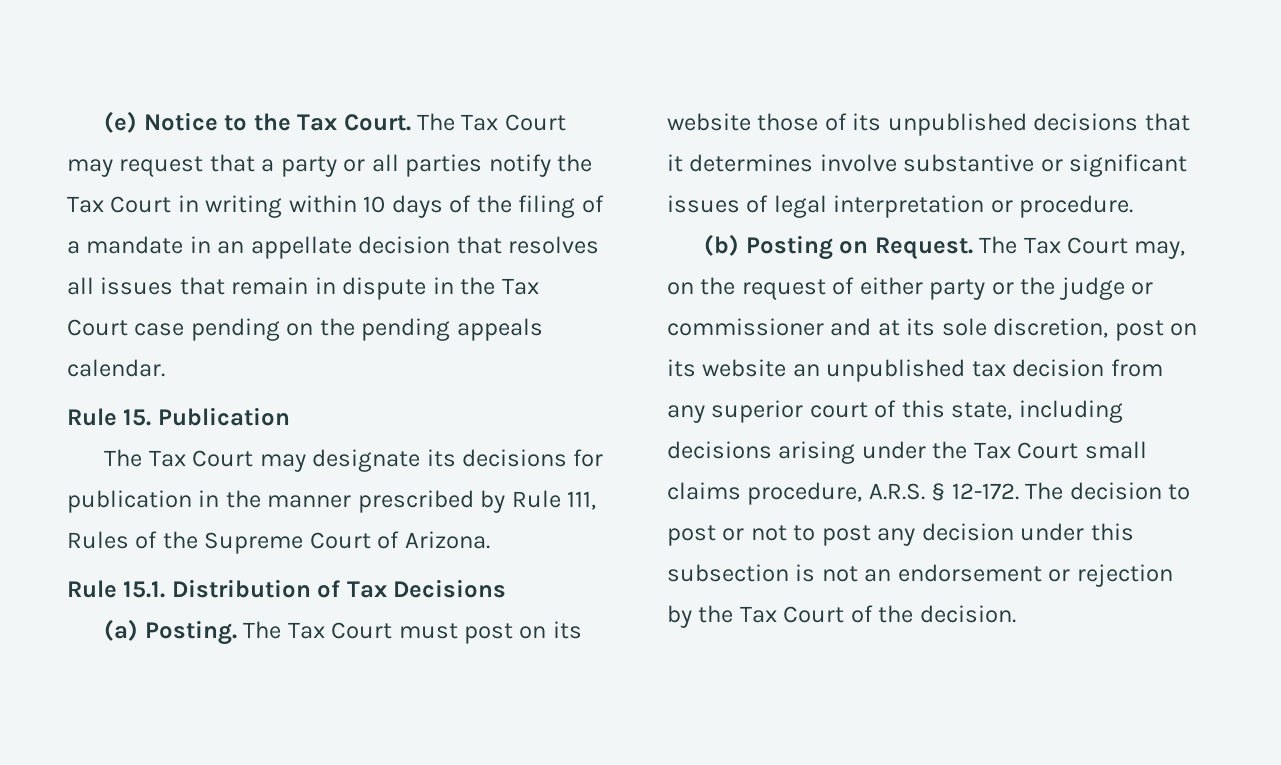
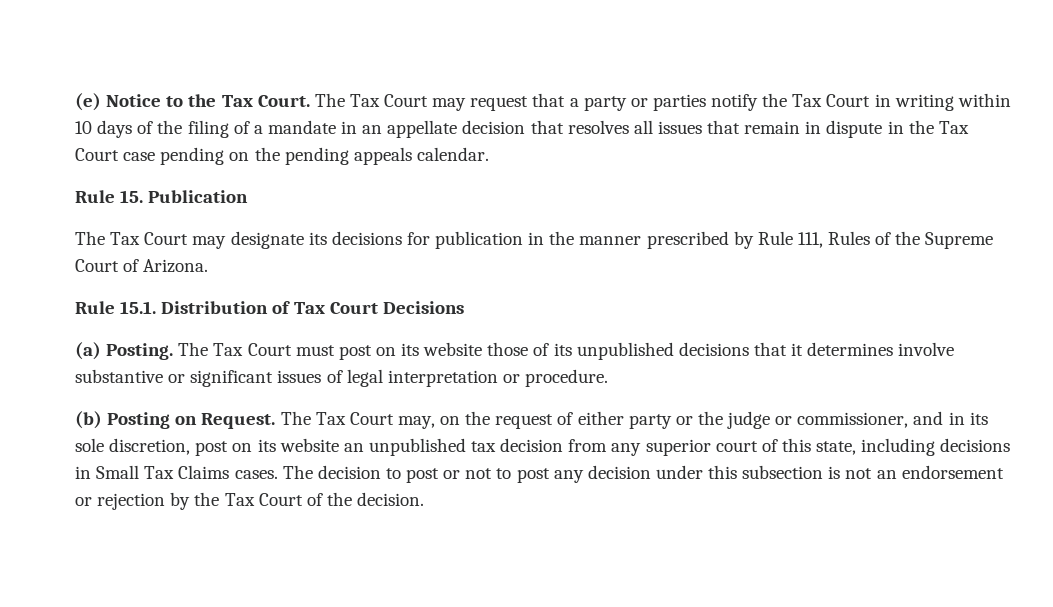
- The Tax Court may request that a party or all parties notify the Tax Court in writing within 10 days of the filing of a mandate in an appellate decision that resolves all issues that remain in dispute in the Tax Court case pending on the pending appeals calendar.
+ The Tax Court may request that a party or parties notify the Tax Court in writing within 10 days of the filing of a mandate in an appellate decision that resolves all issues that remain in dispute in the Tax Court case pending on the pending appeals calendar.
- Rule 15.1. Distribution of Tax Decisions
+ Rule 15.1. Distribution of Tax Court Decisions
- The Tax Court may, on the request of either party or the judge or commissioner and at its sole discretion, post on its website an unpublished tax decision from any superior court of this state, including decisions arising under the Tax Court small claims procedure, A.R.S. § 12-172.
+ The Tax Court may, on the request of either party or the judge or commissioner, and in its sole discretion, post on its website an unpublished tax decision from any superior court of this state, including decisions in Small Tax Claims cases.

